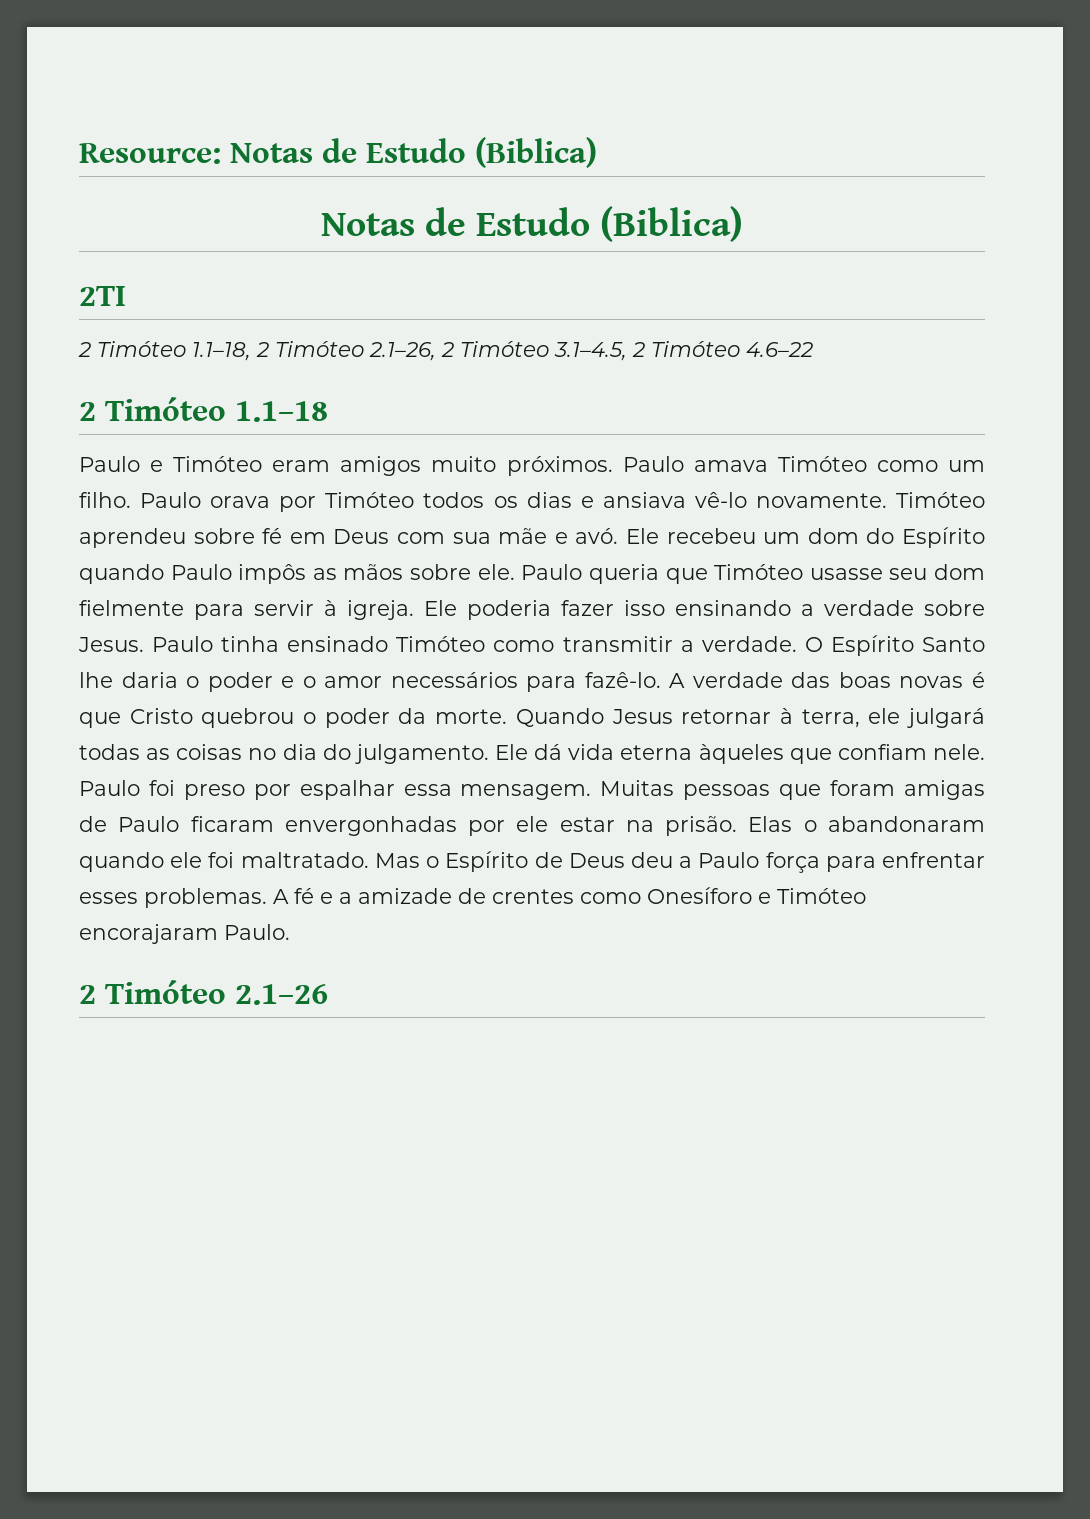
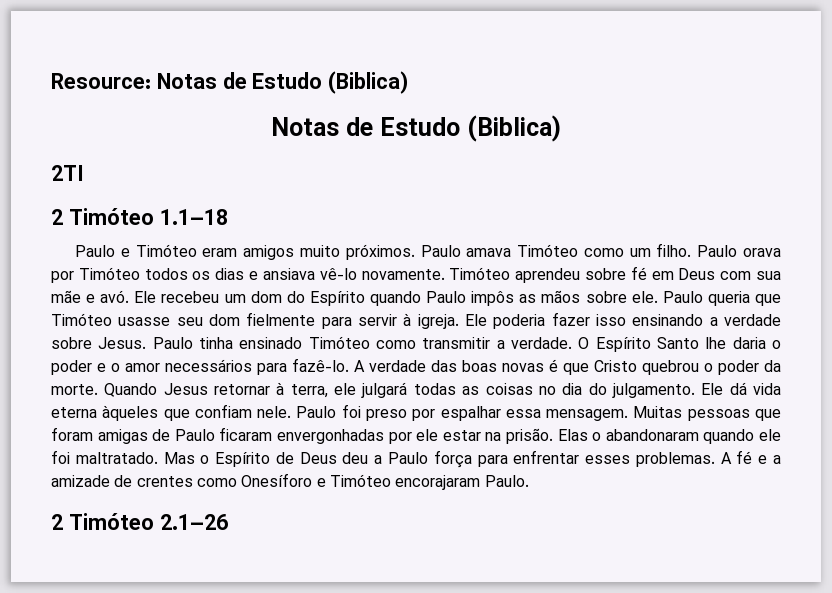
- 2 Timóteo 1.1–18, 2 Timóteo 2.1–26, 2 Timóteo 3.1–4.5, 2 Timóteo 4.6–22

